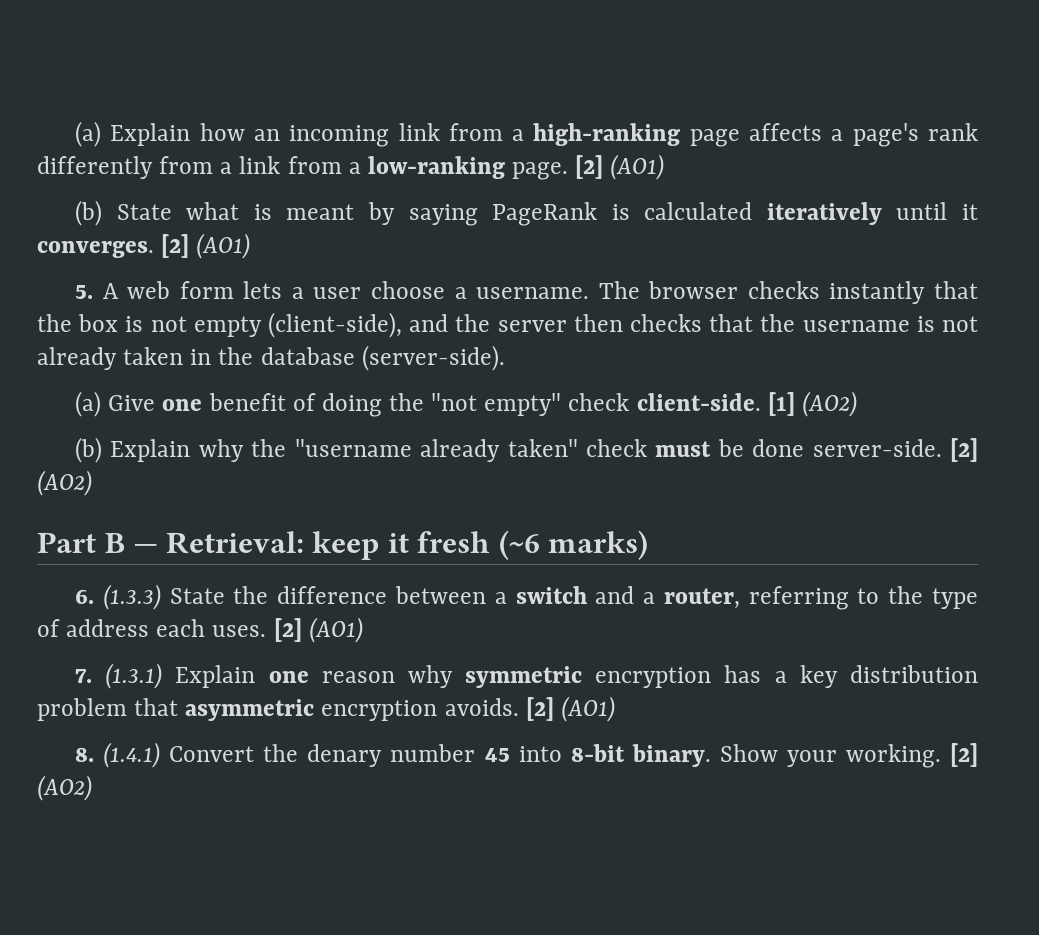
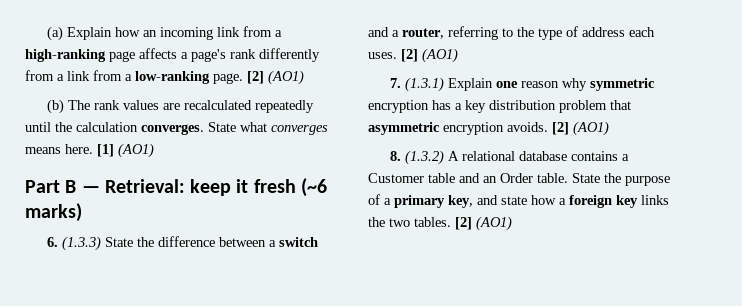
- (b) State what is meant by saying PageRank is calculated iteratively until it converges. [2] (AO1)
- 5. A web form lets a user choose a username. The browser checks instantly that the box is not empty (client-side), and the server then checks that the username is not already taken in the database (server-side).
- (a) Give one benefit of doing the "not empty" check client-side. [1] (AO2)
- (b) Explain why the "username already taken" check must be done server-side. [2] (AO2)
+ (b) The rank values are recalculated repeatedly until the calculation converges. State what converges means here. [1] (AO1)
- 8. (1.4.1) Convert the denary number 45 into 8-bit binary. Show your working. [2] (AO2)
+ 8. (1.3.2) A relational database contains a Customer table and an Order table. State the purpose of a primary key, and state how a foreign key links the two tables. [2] (AO1)

